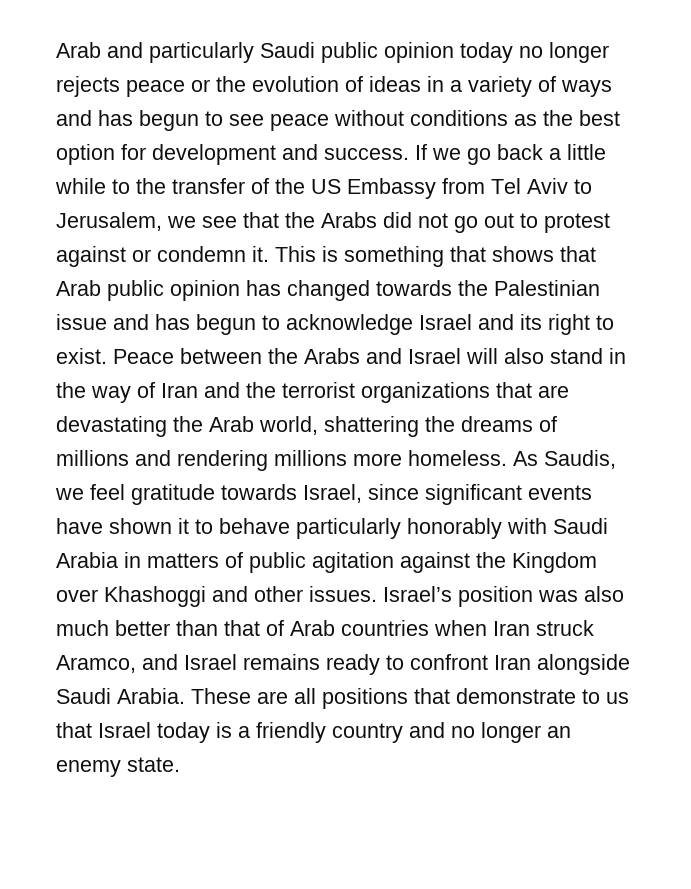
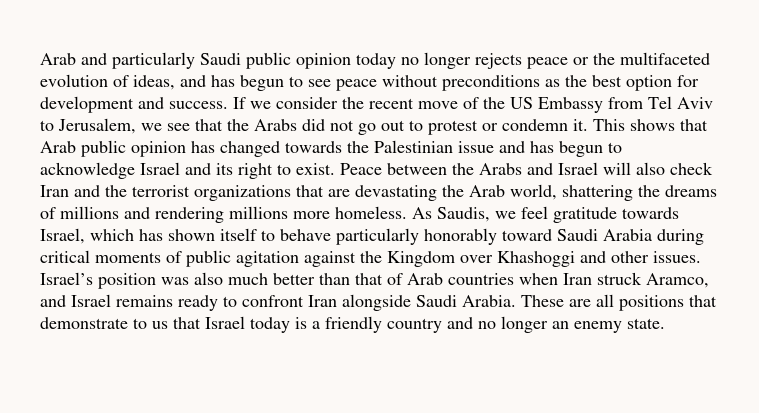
- Arab and particularly Saudi public opinion today no longer rejects peace or the evolution of ideas in a variety of ways and has begun to see peace without conditions as the best option for development and success.
+ Arab and particularly Saudi public opinion today no longer rejects peace or the multifaceted evolution of ideas, and has begun to see peace without preconditions as the best option for development and success.
- If we go back a little while to the transfer of the US Embassy from Tel Aviv to Jerusalem, we see that the Arabs did not go out to protest against or condemn it.
+ If we consider the recent move of the US Embassy from Tel Aviv to Jerusalem, we see that the Arabs did not go out to protest or condemn it.
- This is something that shows that Arab public opinion has changed towards the Palestinian issue and has begun to acknowledge Israel and its right to exist.
+ This shows that Arab public opinion has changed towards the Palestinian issue and has begun to acknowledge Israel and its right to exist.
- Peace between the Arabs and Israel will also stand in the way of Iran and the terrorist organizations that are devastating the Arab world, shattering the dreams of millions and rendering millions more homeless.
+ Peace between the Arabs and Israel will also check Iran and the terrorist organizations that are devastating the Arab world, shattering the dreams of millions and rendering millions more homeless.
- As Saudis, we feel gratitude towards Israel, since significant events have shown it to behave particularly honorably with Saudi Arabia in matters of public agitation against the Kingdom over Khashoggi and other issues.
+ As Saudis, we feel gratitude towards Israel, which has shown itself to behave particularly honorably toward Saudi Arabia during critical moments of public agitation against the Kingdom over Khashoggi and other issues.

